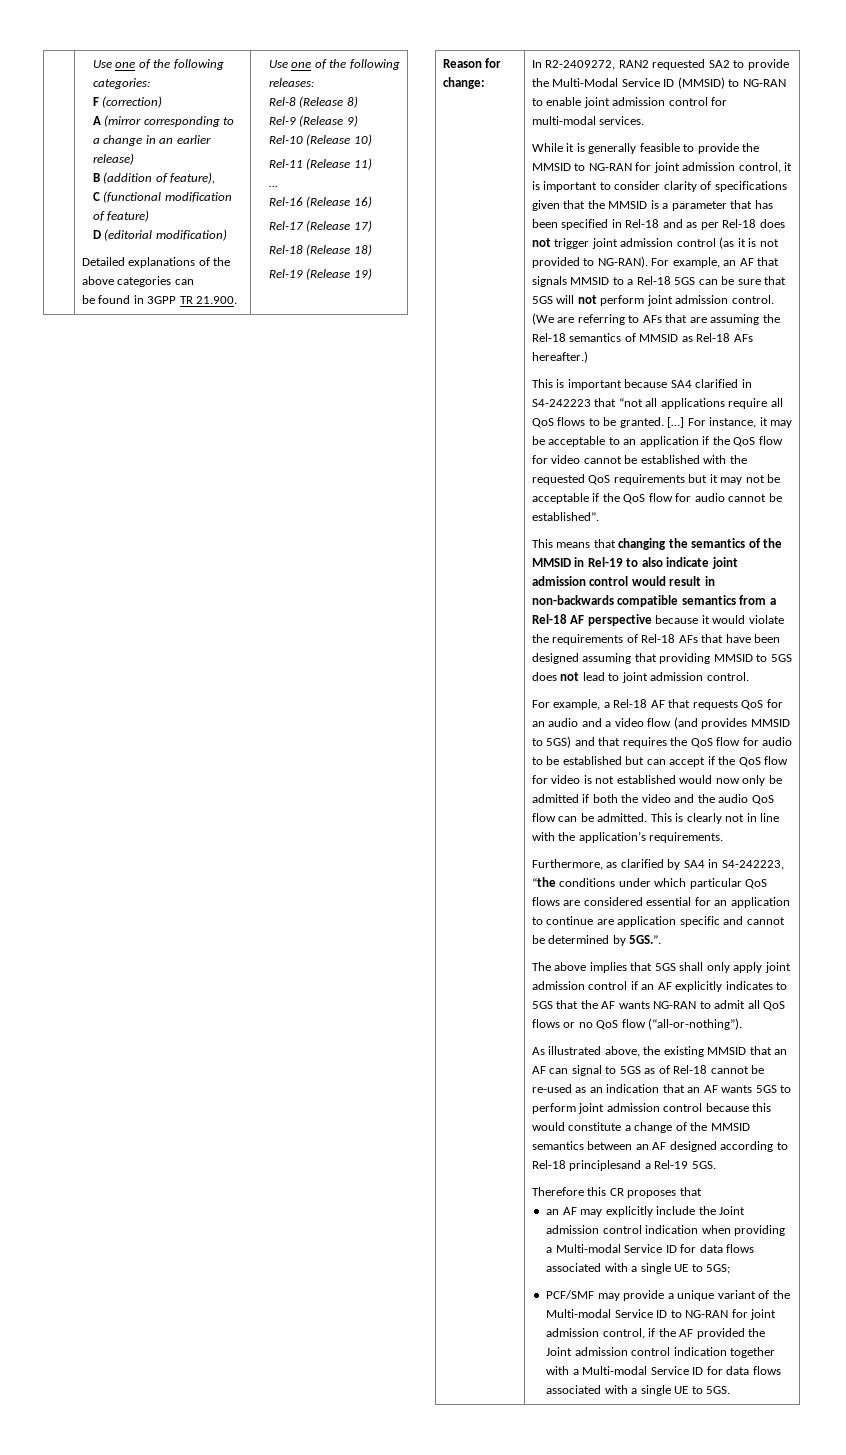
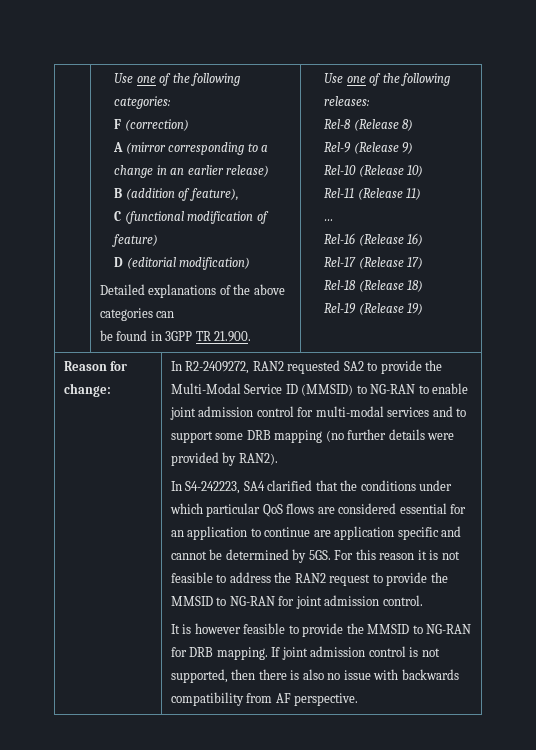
- In R2-2409272, RAN2 requested SA2 to provide the Multi-Modal Service ID (MMSID) to NG-RAN to enable joint admission control for multi-modal services.
- While it is generally feasible to provide the MMSID to NG-RAN for joint admission control, it is important to consider clarity of specifications given that the MMSID is a parameter that has been specified in Rel-18 and as per Rel-18 does not trigger joint admission control (as it is not provided to NG-RAN). For example, an AF that signals MMSID to a Rel-18 5GS can be sure that 5GS will not perform joint admission control. (We are referring to AFs that are assuming the Rel-18 semantics of MMSID as Rel-18 AFs hereafter.)
- This is important because SA4 clarified in S4-242223 that “not all applications require all QoS flows to be granted. […] For instance, it may be acceptable to an application if the QoS flow for video cannot be established with the requested QoS requirements but it may not be acceptable if the QoS flow for audio cannot be established”.
- This means that changing the semantics of the MMSID in Rel-19 to also indicate joint admission control would result in non-backwards compatible semantics from a Rel-18 AF perspective because it would violate the requirements of Rel-18 AFs that have been designed assuming that providing MMSID to 5GS does not lead to joint admission control.
- For example, a Rel-18 AF that requests QoS for an audio and a video flow (and provides MMSID to 5GS) and that requires the QoS flow for audio to be established but can accept if the QoS flow for video is not established would now only be admitted if both the video and the audio QoS flow can be admitted. This is clearly not in line with the application’s requirements.
- Furthermore, as clarified by SA4 in S4-242223, “the conditions under which particular QoS flows are considered essential for an application to continue are application specific and cannot be determined by 5GS.”.
- The above implies that 5GS shall only apply joint admission control if an AF explicitly indicates to 5GS that the AF wants NG-RAN to admit all QoS flows or no QoS flow (“all-or-nothing”).
- As illustrated above, the existing MMSID that an AF can signal to 5GS as of Rel-18 cannot be re-used as an indication that an AF wants 5GS to perform joint admission control because this would constitute a change of the MMSID semantics between an AF designed according to Rel-18 principlesand a Rel-19 5GS.
- Therefore this CR proposes that
- an AF may explicitly include the Joint admission control indication when providing a Multi-modal Service ID for data flows associated with a single UE to 5GS;
- PCF/SMF may provide a unique variant of the Multi-modal Service ID to NG-RAN for joint admission control, if the AF provided the Joint admission control indication together with a Multi-modal Service ID for data flows associated with a single UE to 5GS.
+ In R2-2409272, RAN2 requested SA2 to provide the Multi-Modal Service ID (MMSID) to NG-RAN to enable joint admission control for multi-modal services and to support some DRB mapping (no further details were provided by RAN2).
+ In S4-242223, SA4 clarified that the conditions under which particular QoS flows are considered essential for an application to continue are application specific and cannot be determined by 5GS. For this reason it is not feasible to address the RAN2 request to provide the MMSID to NG-RAN for joint admission control.
+ It is however feasible to provide the MMSID to NG-RAN for DRB mapping. If joint admission control is not supported, then there is also no issue with backwards compatibility from AF perspective.

